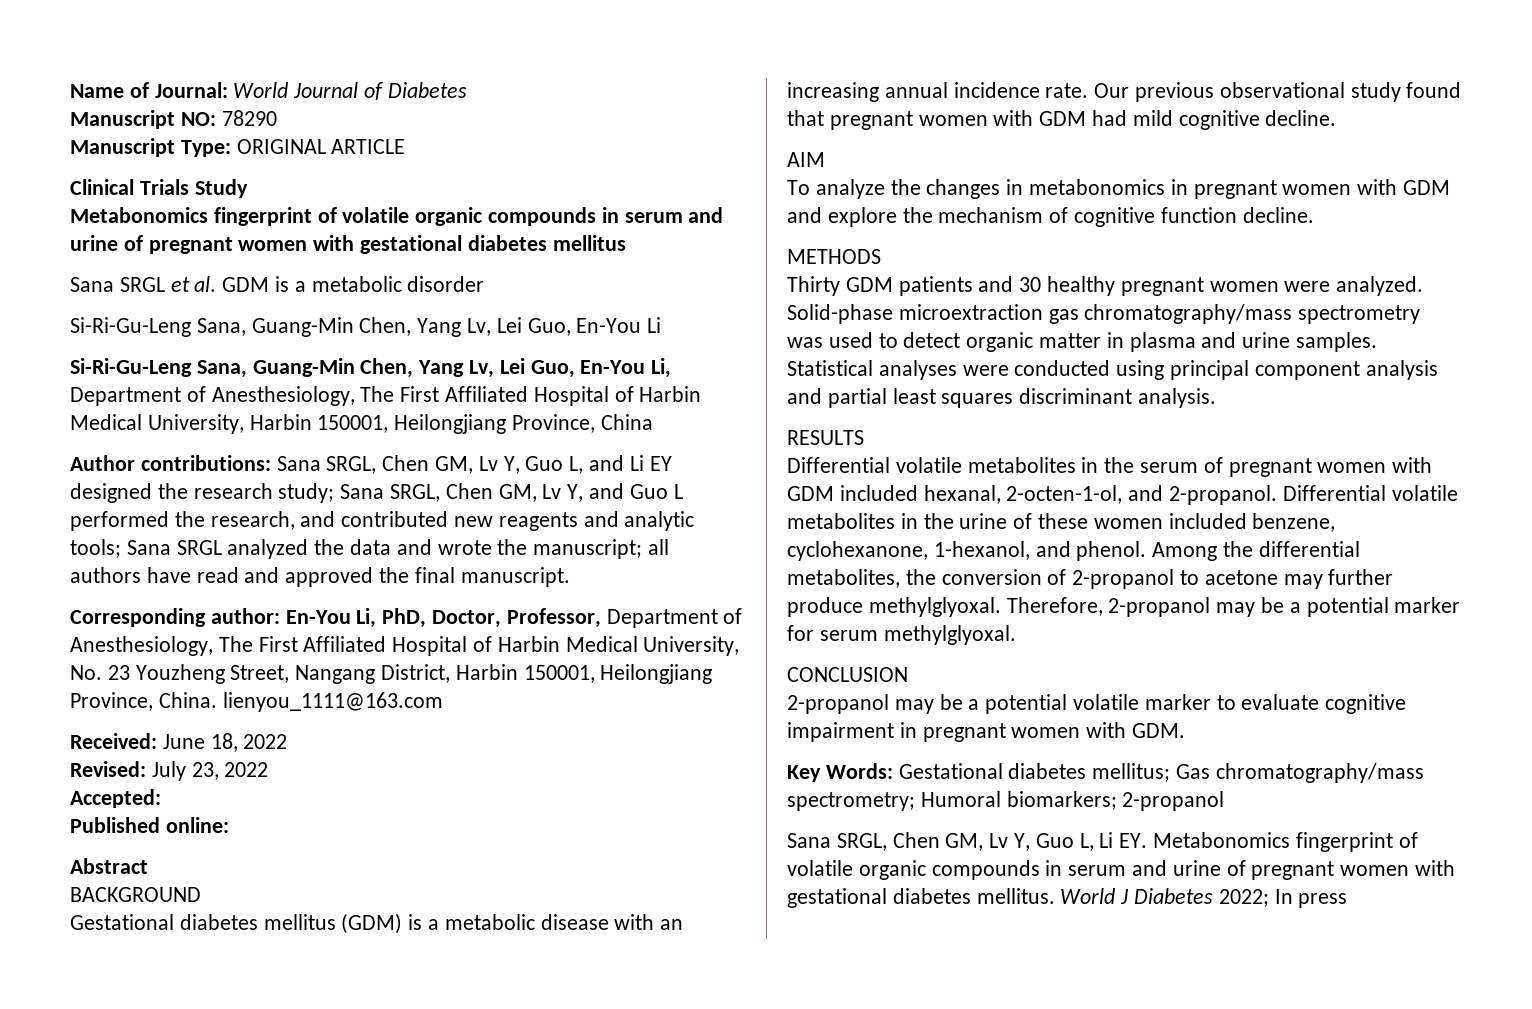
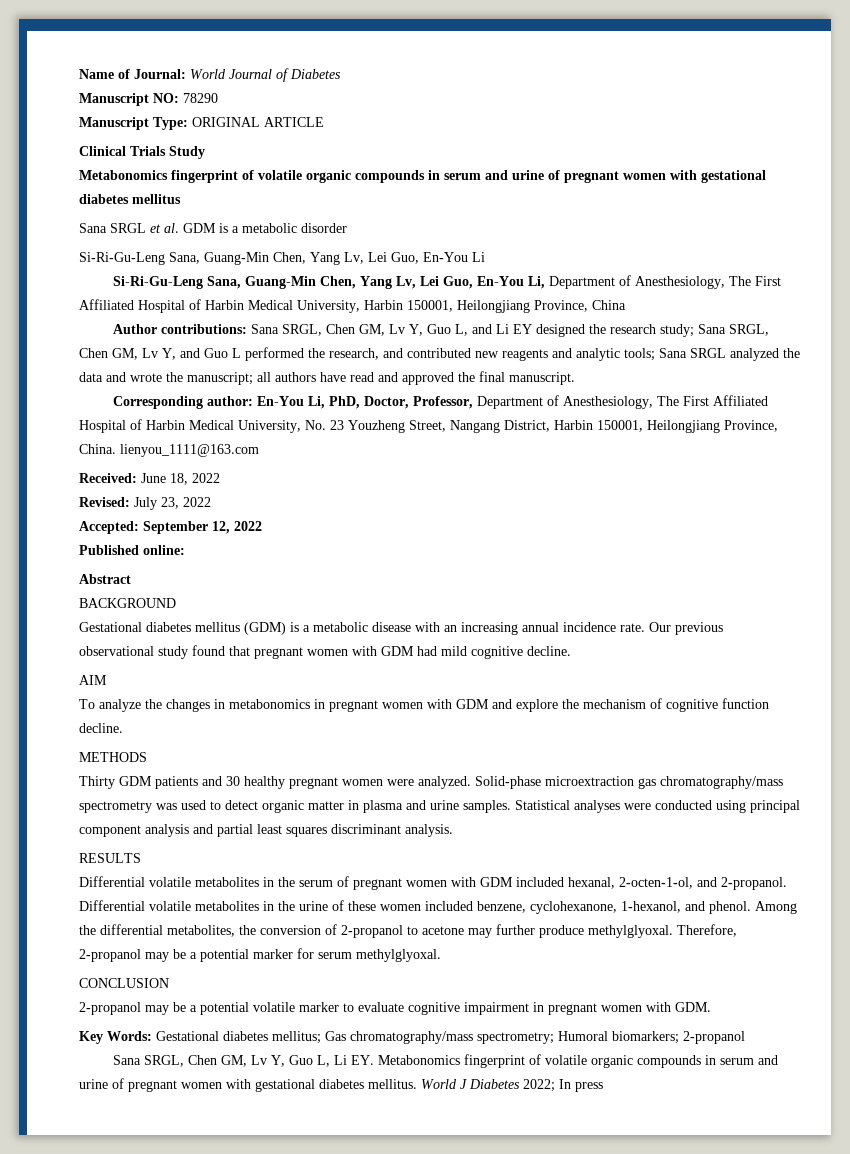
- Accepted:
+ Accepted: September 12, 2022

